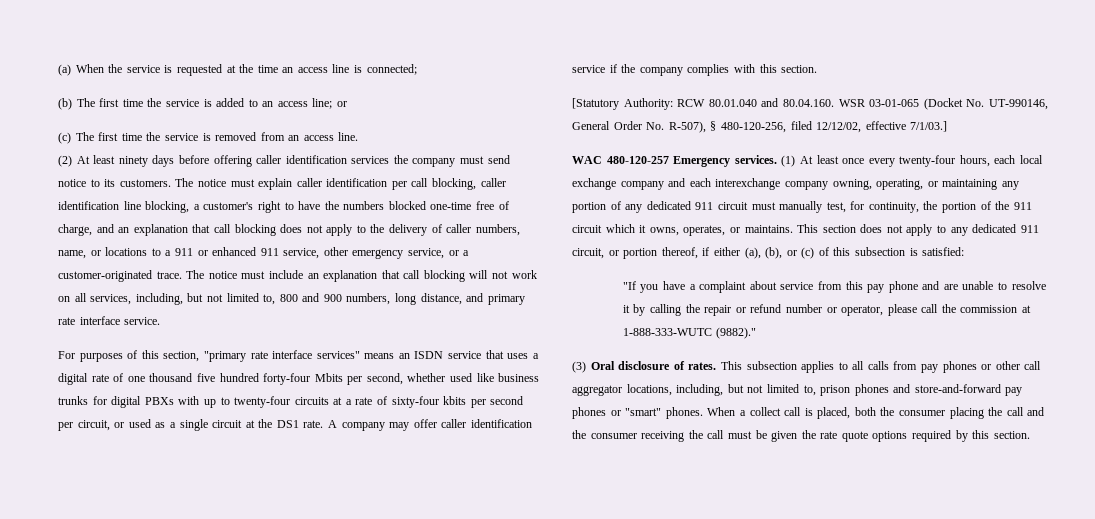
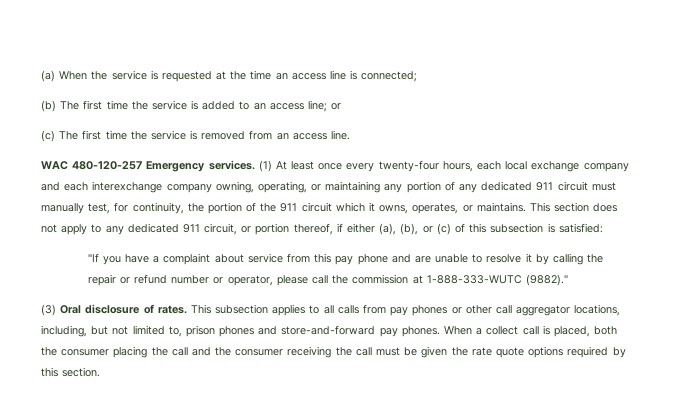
- (2) At least ninety days before offering caller identification services the company must send notice to its customers. The notice must explain caller identification per call blocking, caller identification line blocking, a customer's right to have the numbers blocked one-time free of charge, and an explanation that call blocking does not apply to the delivery of caller numbers, name, or locations to a 911 or enhanced 911 service, other emergency service, or a customer-originated trace. The notice must include an explanation that call blocking will not work on all services, including, but not limited to, 800 and 900 numbers, long distance, and primary rate interface service.
- For purposes of this section, "primary rate interface services" means an ISDN service that uses a digital rate of one thousand five hundred forty-four Mbits per second, whether used like business trunks for digital PBXs with up to twenty-four circuits at a rate of sixty-four kbits per second per circuit, or used as a single circuit at the DS1 rate. A company may offer caller identification service if the company complies with this section.
- [Statutory Authority: RCW 80.01.040 and 80.04.160. WSR 03-01-065 (Docket No. UT-990146, General Order No. R-507), § 480-120-256, filed 12/12/02, effective 7/1/03.]
- This subsection applies to all calls from pay phones or other call aggregator locations, including, but not limited to, prison phones and store-and-forward pay phones or "smart" phones.
+ This subsection applies to all calls from pay phones or other call aggregator locations, including, but not limited to, prison phones and store-and-forward pay phones.

